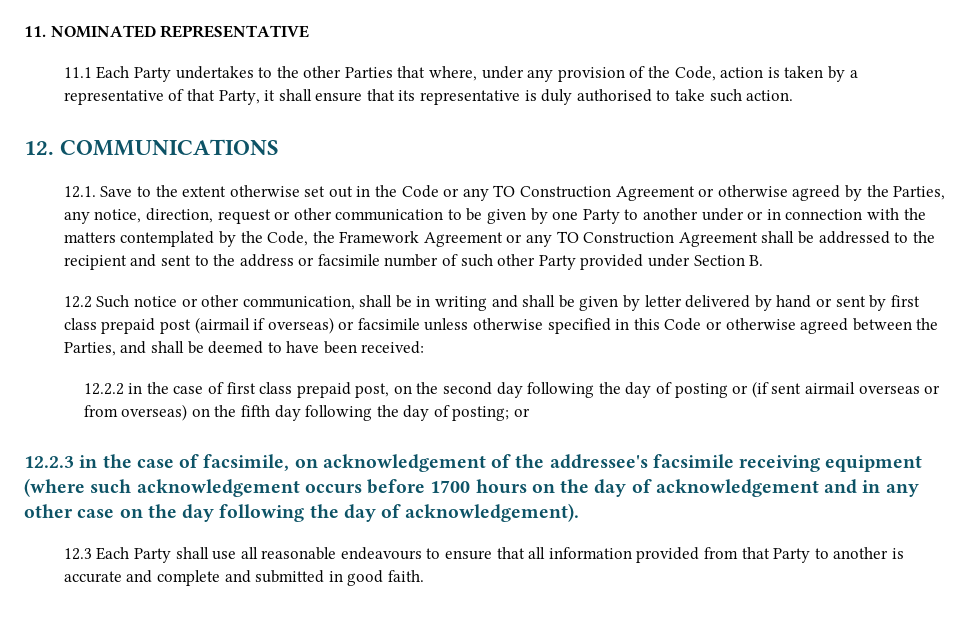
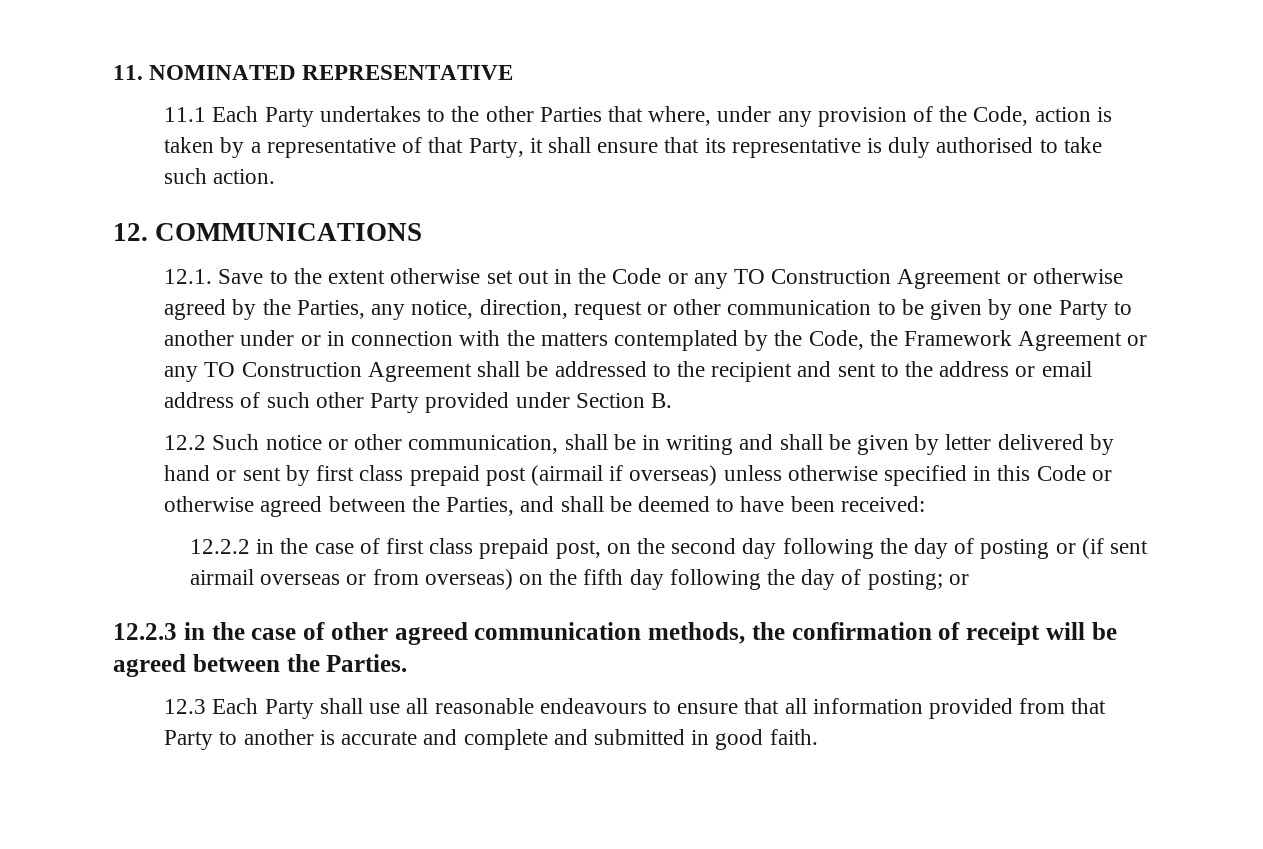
- 12.1. Save to the extent otherwise set out in the Code or any TO Construction Agreement or otherwise agreed by the Parties, any notice, direction, request or other communication to be given by one Party to another under or in connection with the matters contemplated by the Code, the Framework Agreement or any TO Construction Agreement shall be addressed to the recipient and sent to the address or facsimile number of such other Party provided under Section B.
+ 12.1. Save to the extent otherwise set out in the Code or any TO Construction Agreement or otherwise agreed by the Parties, any notice, direction, request or other communication to be given by one Party to another under or in connection with the matters contemplated by the Code, the Framework Agreement or any TO Construction Agreement shall be addressed to the recipient and sent to the address or email address of such other Party provided under Section B.
- 12.2 Such notice or other communication, shall be in writing and shall be given by letter delivered by hand or sent by first class prepaid post (airmail if overseas) or facsimile unless otherwise specified in this Code or otherwise agreed between the Parties, and shall be deemed to have been received:
+ 12.2 Such notice or other communication, shall be in writing and shall be given by letter delivered by hand or sent by first class prepaid post (airmail if overseas) unless otherwise specified in this Code or otherwise agreed between the Parties, and shall be deemed to have been received:
- 12.2.3 in the case of facsimile, on acknowledgement of the addressee's facsimile receiving equipment (where such acknowledgement occurs before 1700 hours on the day of acknowledgement and in any other case on the day following the day of acknowledgement).
+ 12.2.3 in the case of other agreed communication methods, the confirmation of receipt will be agreed between the Parties.

